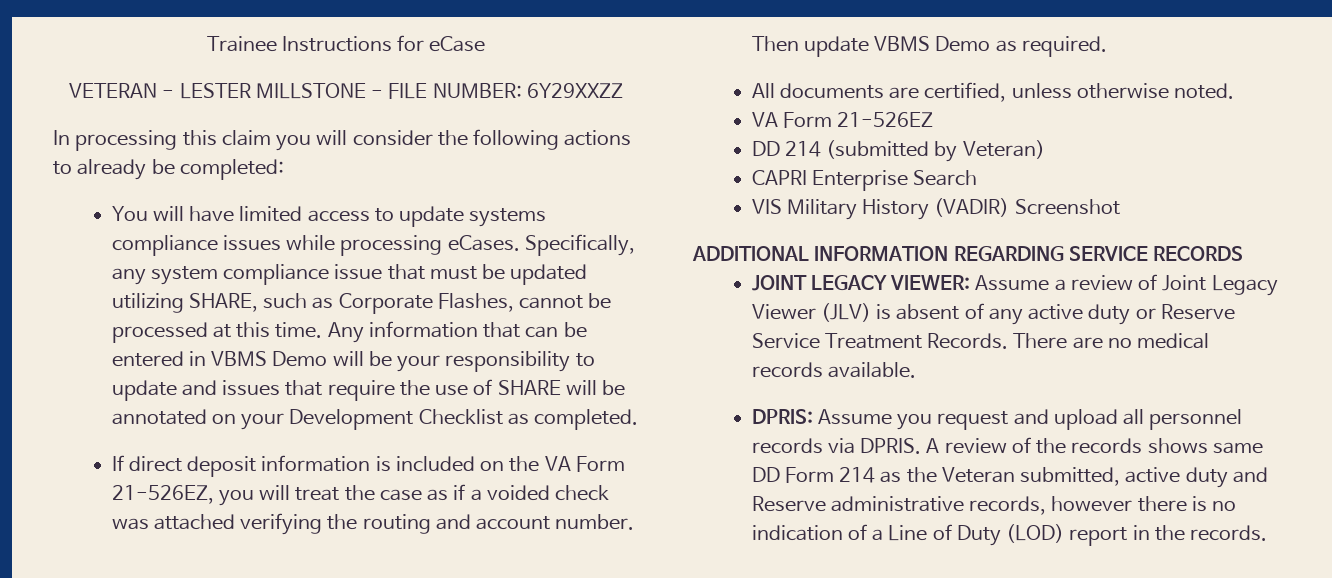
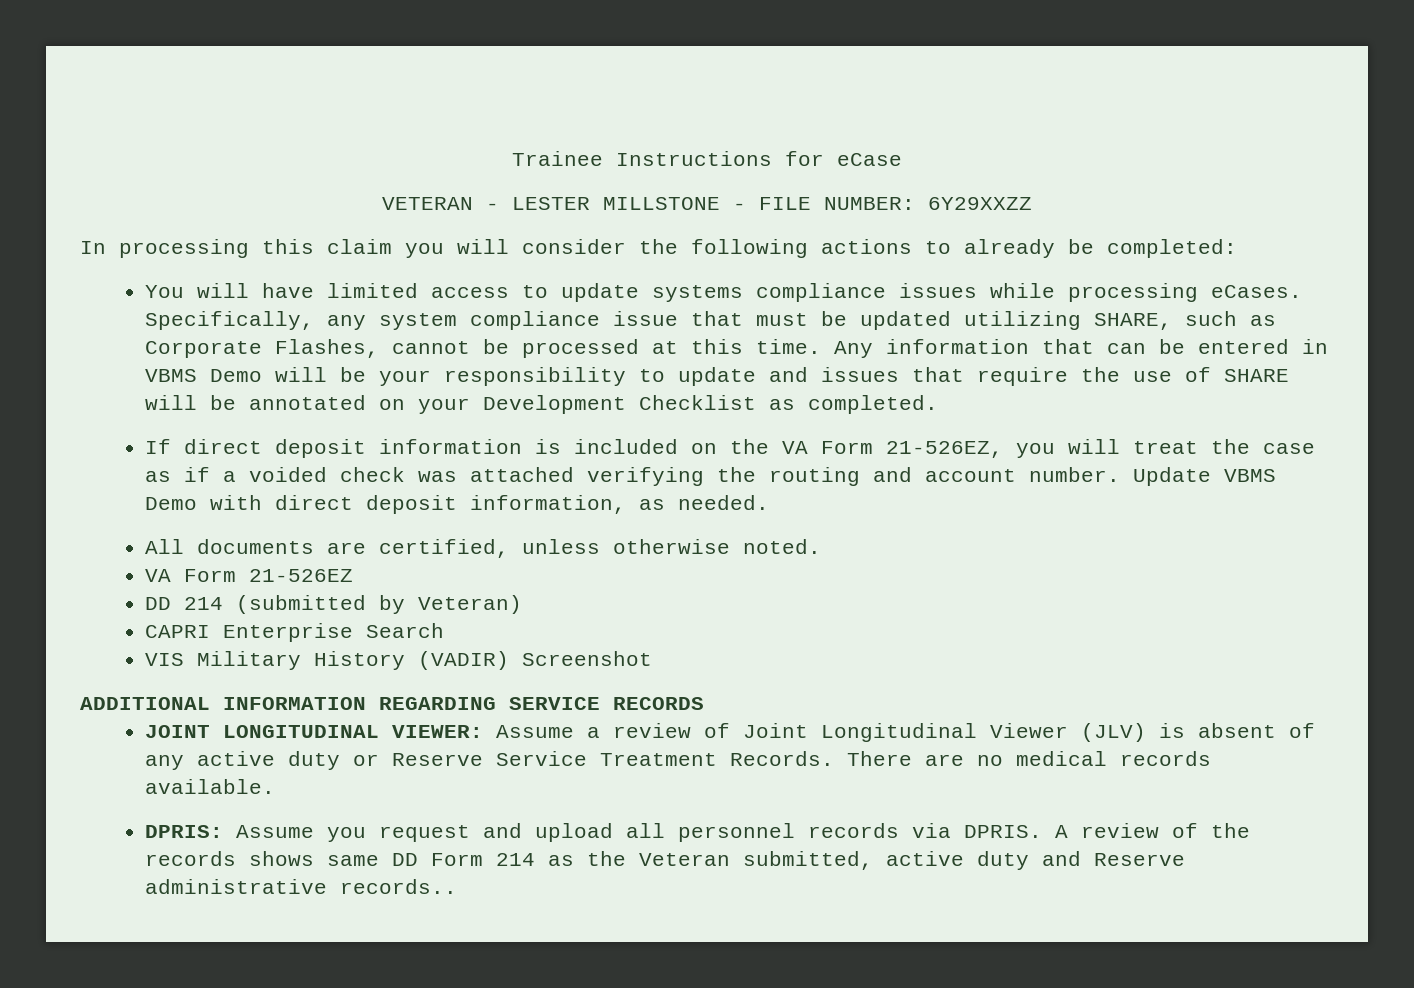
- Then update VBMS Demo as required.
+ Update VBMS Demo with direct deposit information, as needed.
- JOINT LEGACY VIEWER: Assume a review of Joint Legacy Viewer (JLV) is absent of any active duty or Reserve Service Treatment Records.
+ JOINT LONGITUDINAL VIEWER: Assume a review of Joint Longitudinal Viewer (JLV) is absent of any active duty or Reserve Service Treatment Records.
- A review of the records shows same DD Form 214 as the Veteran submitted, active duty and Reserve administrative records, however there is no indication of a Line of Duty (LOD) report in the records.
+ A review of the records shows same DD Form 214 as the Veteran submitted, active duty and Reserve administrative records..

